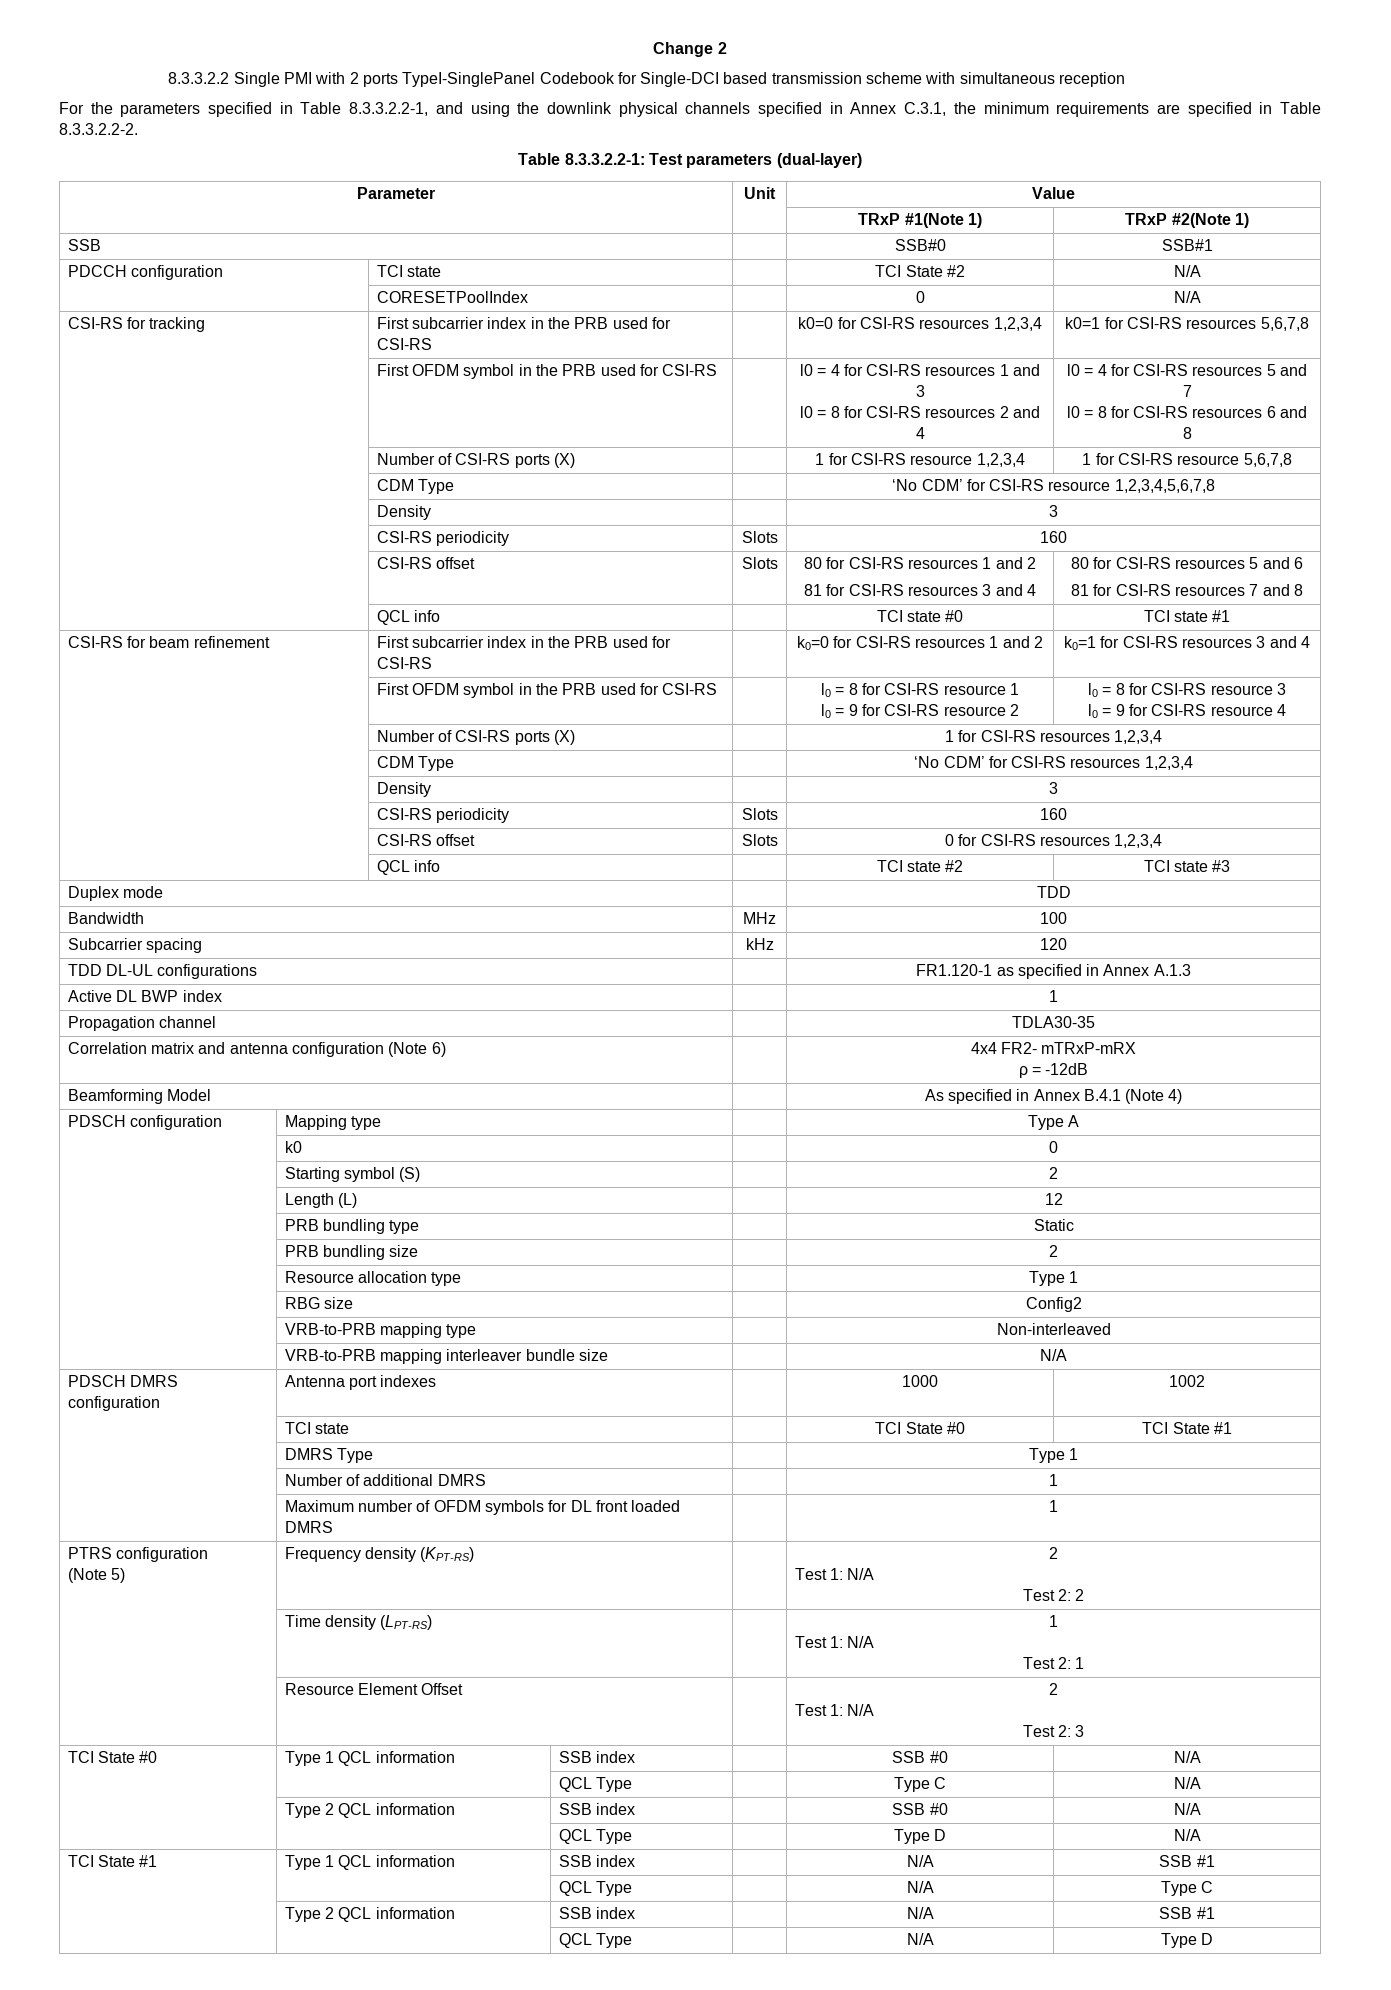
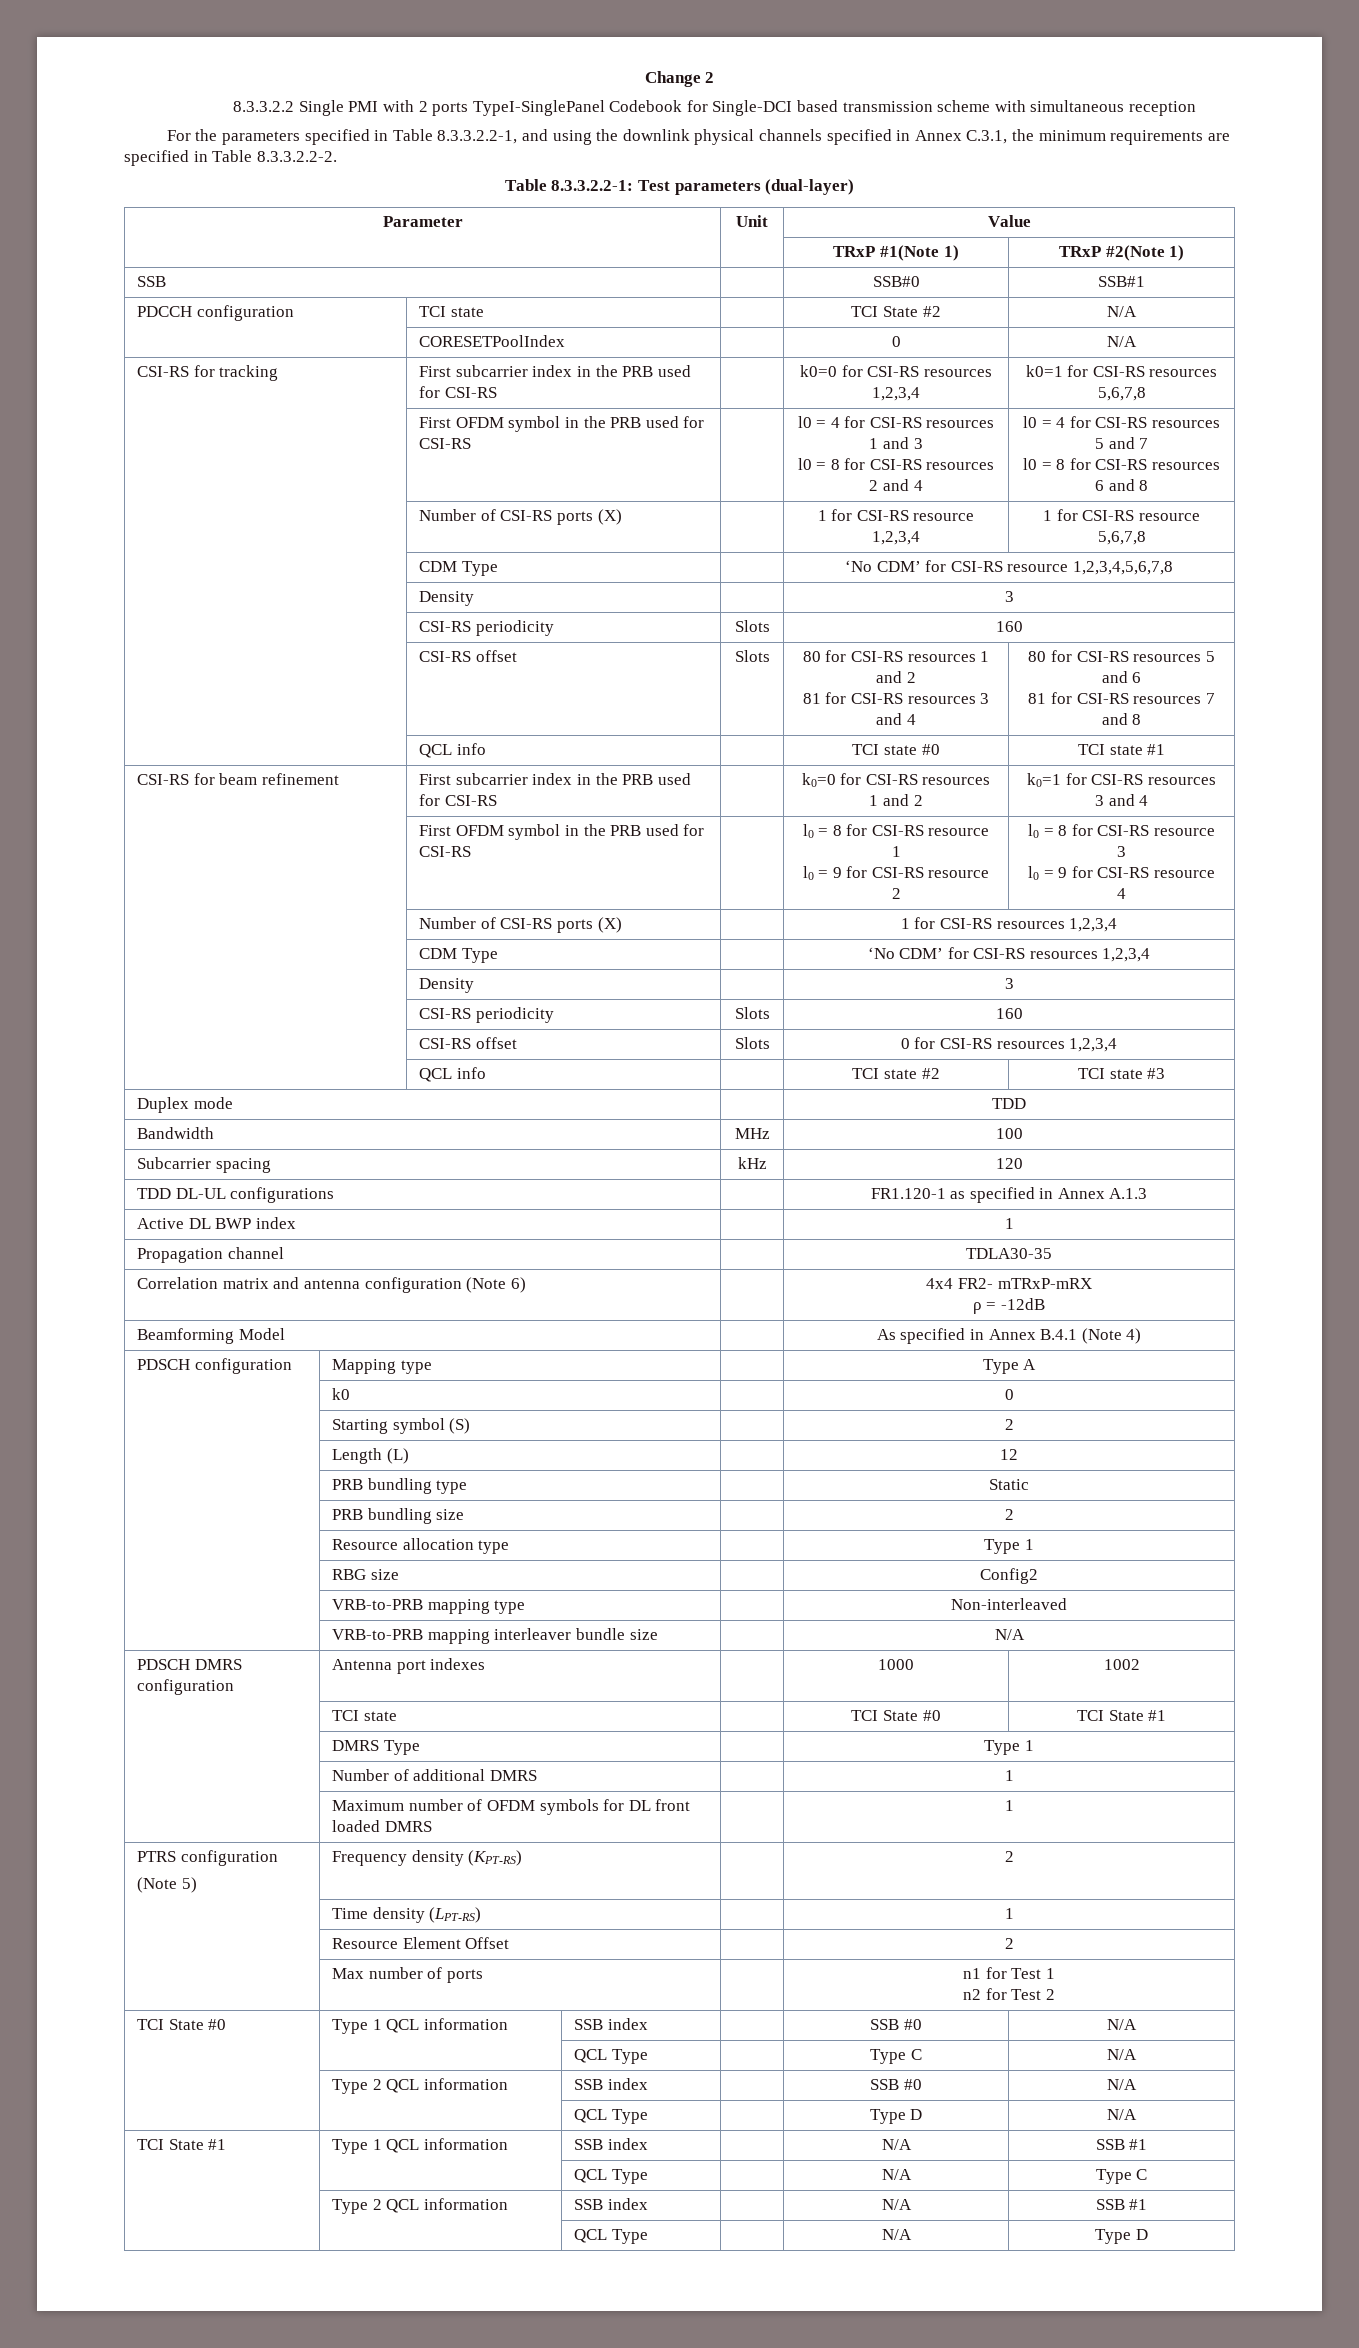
  PTRS configuration
  (Note 5) | Frequency density (KPT-RS) | | 2
- Test 1: N/A
- Test 2: 2
  | Time density (LPT-RS) | | 1
- Test 1: N/A
- Test 2: 1
  | Resource Element Offset | | 2
- Test 1: N/A
- Test 2: 3
+ | Max number of ports | | n1 for Test 1
+ n2 for Test 2

